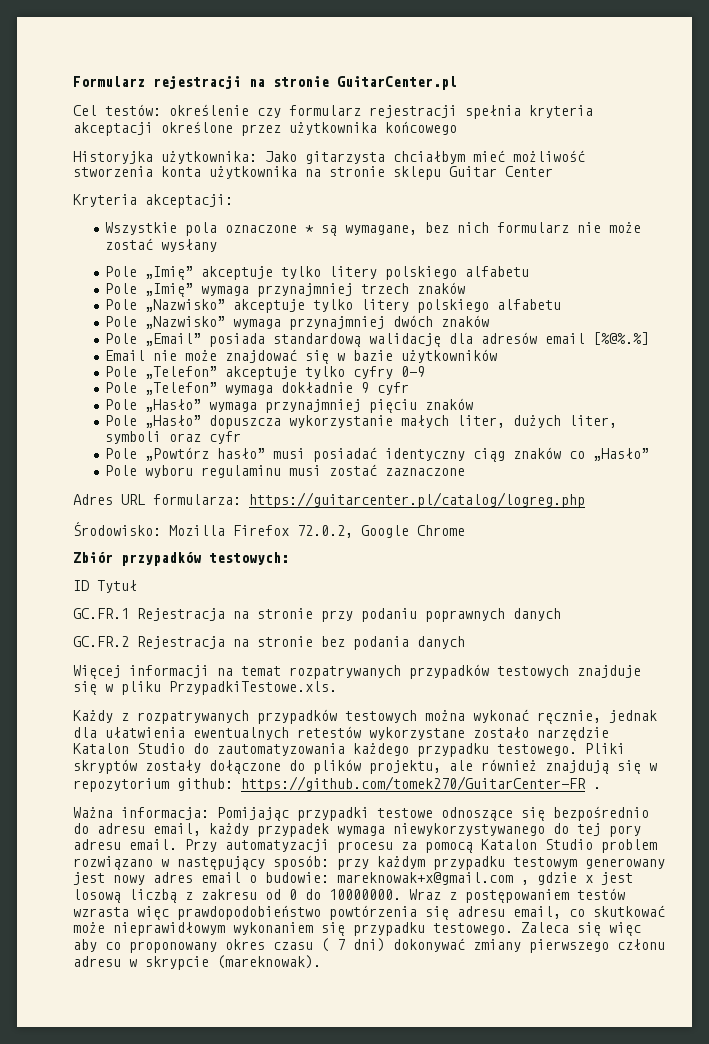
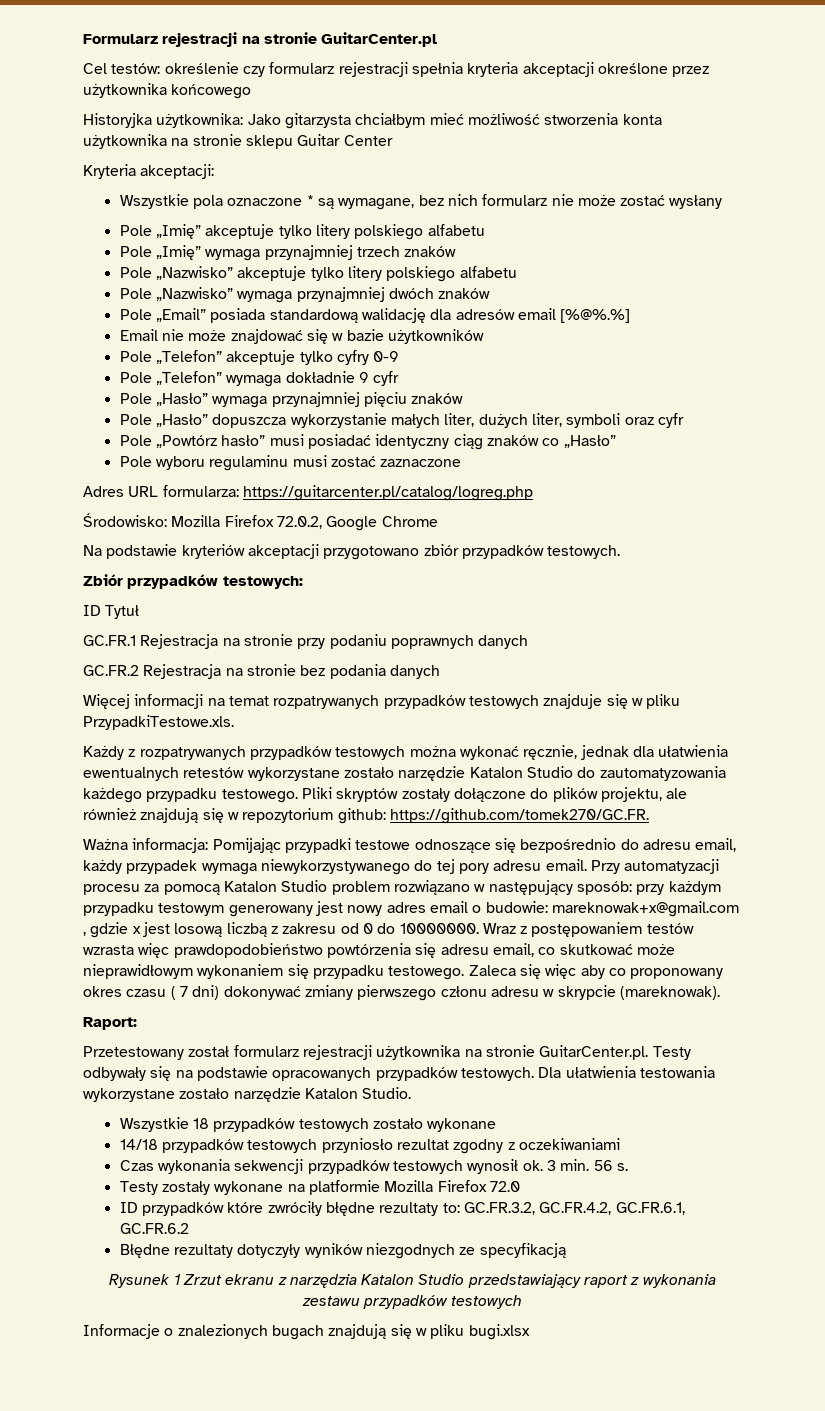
+ Na podstawie kryteriów akceptacji przygotowano zbiór przypadków testowych.
- Pliki skryptów zostały dołączone do plików projektu, ale również znajdują się w repozytorium github: https://github.com/tomek270/GuitarCenter-FR .
+ Pliki skryptów zostały dołączone do plików projektu, ale również znajdują się w repozytorium github: https://github.com/tomek270/GC.FR.
+ Raport:
+ Przetestowany został formularz rejestracji użytkownika na stronie GuitarCenter.pl. Testy odbywały się na podstawie opracowanych przypadków testowych. Dla ułatwienia testowania wykorzystane zostało narzędzie Katalon Studio.
+ Wszystkie 18 przypadków testowych zostało wykonane
+ 14/18 przypadków testowych przyniosło rezultat zgodny z oczekiwaniami
+ Czas wykonania sekwencji przypadków testowych wynosił ok. 3 min. 56 s.
+ Testy zostały wykonane na platformie Mozilla Firefox 72.0
+ ID przypadków które zwróciły błędne rezultaty to: GC.FR.3.2, GC.FR.4.2, GC.FR.6.1, GC.FR.6.2
+ Błędne rezultaty dotyczyły wyników niezgodnych ze specyfikacją
+ Rysunek 1 Zrzut ekranu z narzędzia Katalon Studio przedstawiający raport z wykonania zestawu przypadków testowych
+ Informacje o znalezionych bugach znajdują się w pliku bugi.xlsx

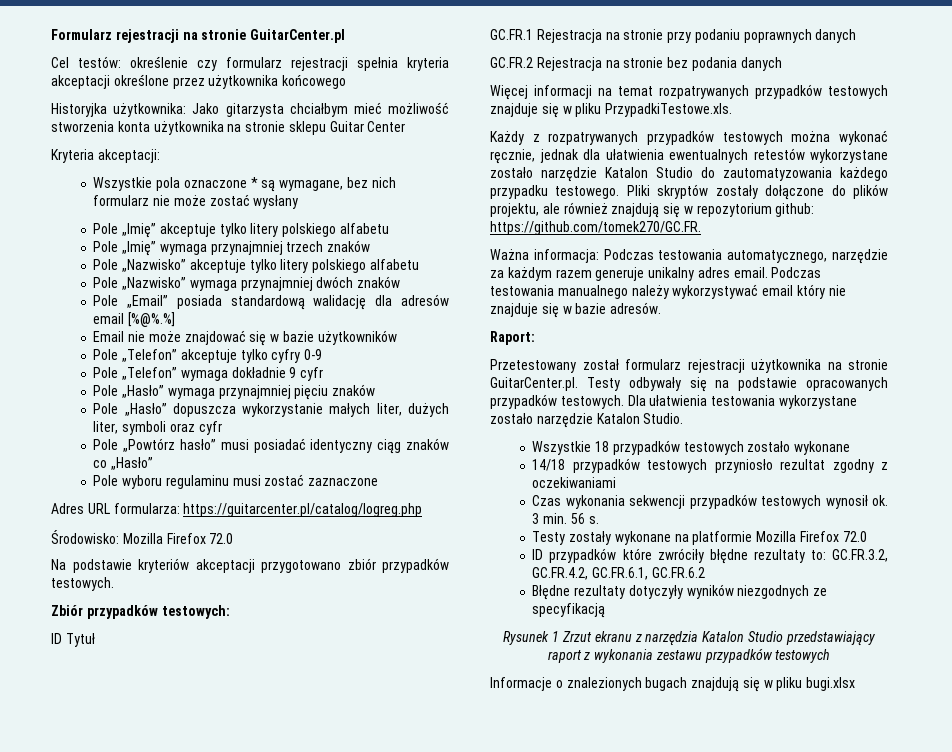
- Środowisko: Mozilla Firefox 72.0.2, Google Chrome
+ Środowisko: Mozilla Firefox 72.0
- Ważna informacja: Pomijając przypadki testowe odnoszące się bezpośrednio do adresu email, każdy przypadek wymaga niewykorzystywanego do tej pory adresu email. Przy automatyzacji procesu za pomocą Katalon Studio problem rozwiązano w następujący sposób: przy każdym przypadku testowym generowany jest nowy adres email o budowie: mareknowak+x@gmail.com , gdzie x jest losową liczbą z zakresu od 0 do 10000000. Wraz z postępowaniem testów wzrasta więc prawdopodobieństwo powtórzenia się adresu email, co skutkować może nieprawidłowym wykonaniem się przypadku testowego. Zaleca się więc aby co proponowany okres czasu ( 7 dni) dokonywać zmiany pierwszego członu adresu w skrypcie (mareknowak).
+ Ważna informacja: Podczas testowania automatycznego, narzędzie za każdym razem generuje unikalny adres email. Podczas testowania manualnego należy wykorzystywać email który nie znajduje się w bazie adresów.

